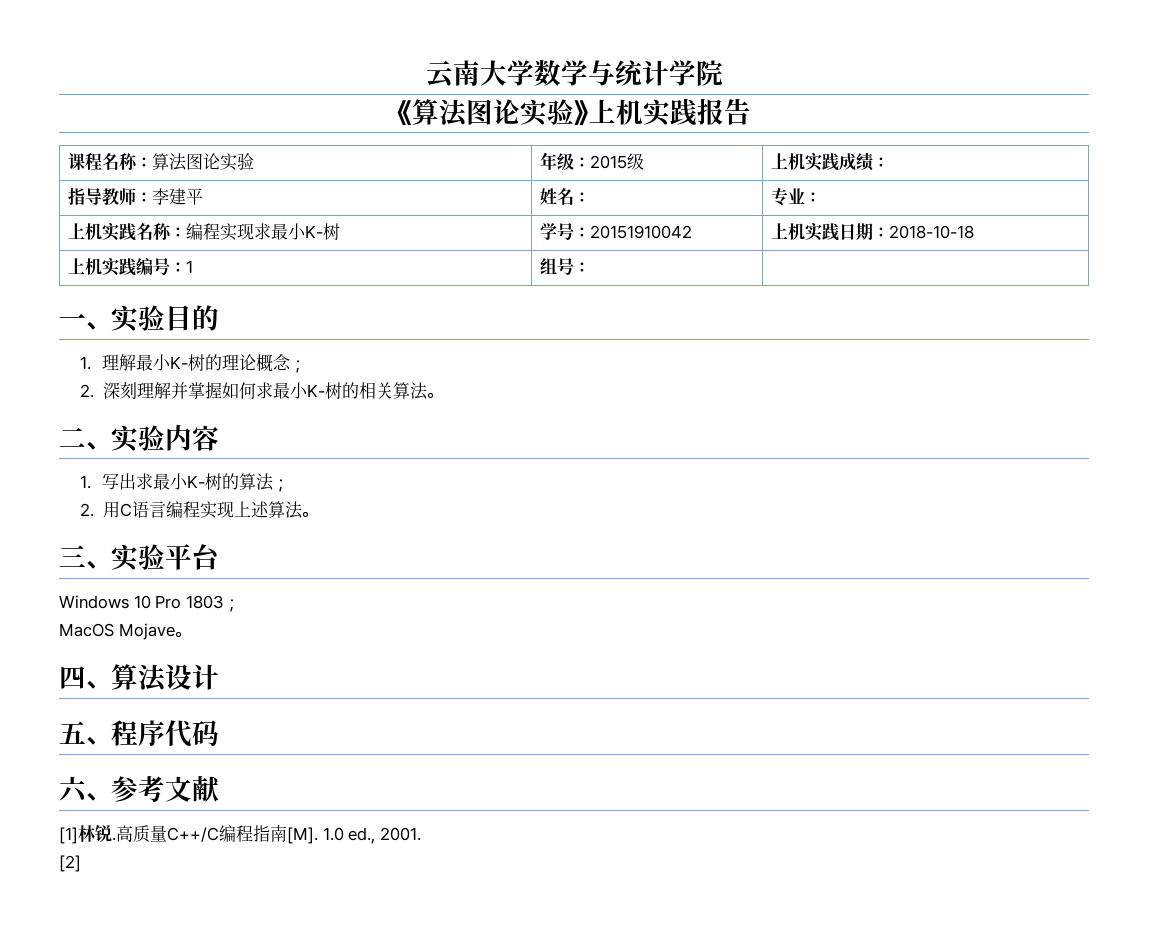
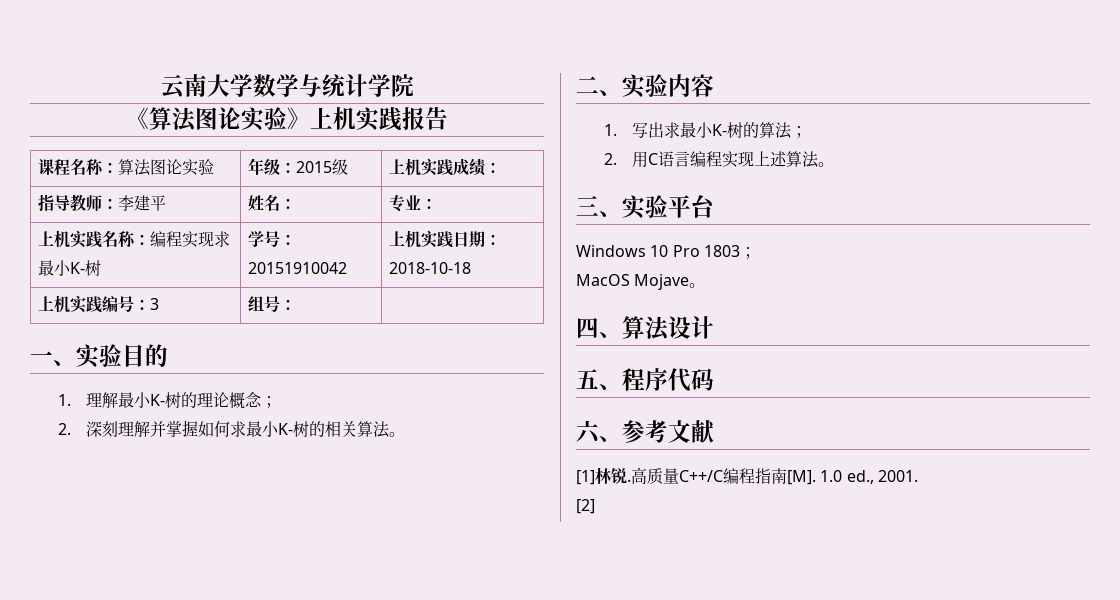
- 上机实践编号：1 | 组号： |
+ 上机实践编号：3 | 组号： |

